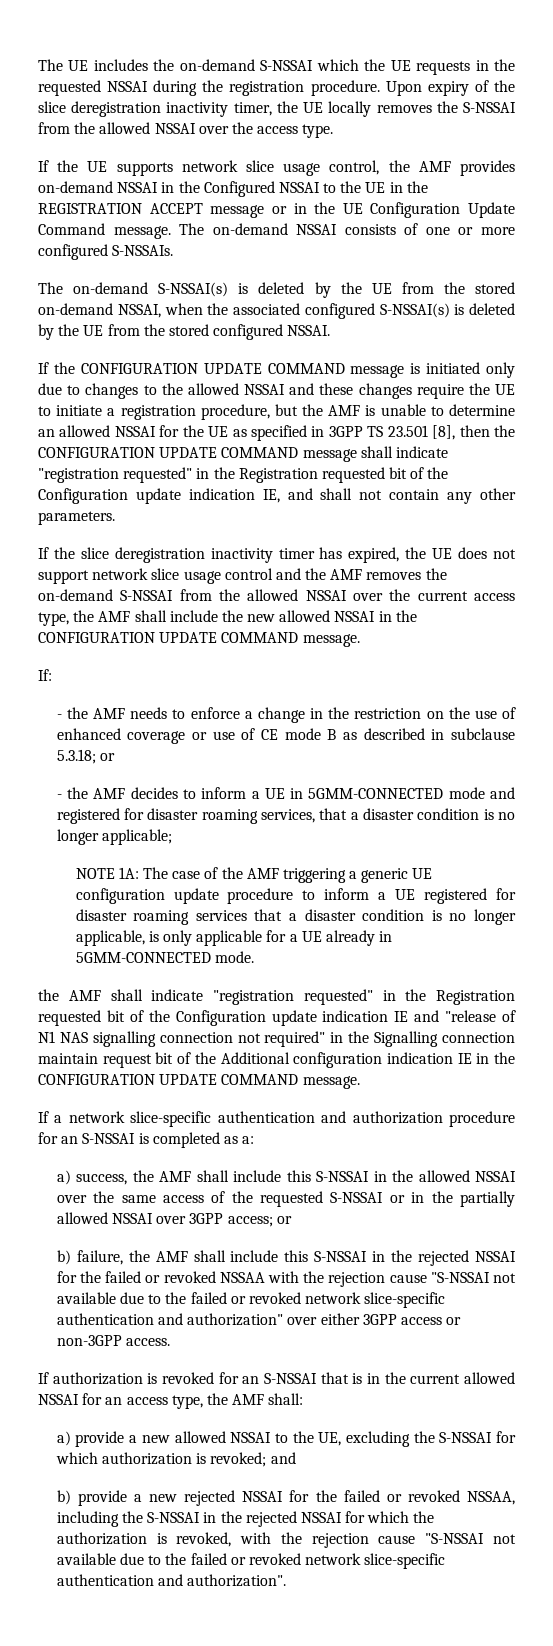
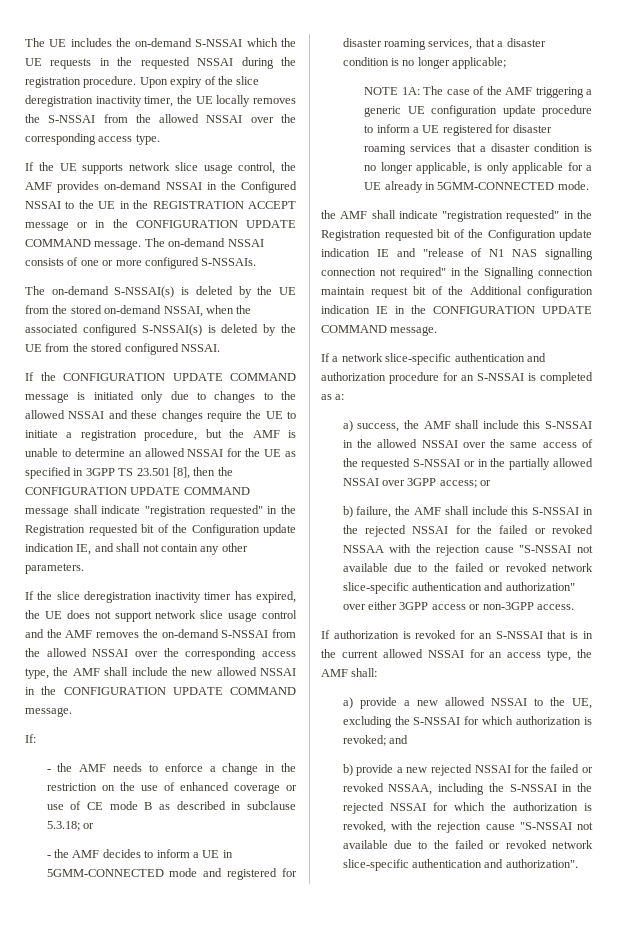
- Upon expiry of the slice deregistration inactivity timer, the UE locally removes the S-NSSAI from the allowed NSSAI over the access type.
+ Upon expiry of the slice deregistration inactivity timer, the UE locally removes the S-NSSAI from the allowed NSSAI over the corresponding access type.
- If the UE supports network slice usage control, the AMF provides on-demand NSSAI in the Configured NSSAI to the UE in the REGISTRATION ACCEPT message or in the UE Configuration Update Command message.
+ If the UE supports network slice usage control, the AMF provides on-demand NSSAI in the Configured NSSAI to the UE in the REGISTRATION ACCEPT message or in the CONFIGURATION UPDATE COMMAND message.
- If the slice deregistration inactivity timer has expired, the UE does not support network slice usage control and the AMF removes the on-demand S-NSSAI from the allowed NSSAI over the current access type, the AMF shall include the new allowed NSSAI in the CONFIGURATION UPDATE COMMAND message.
+ If the slice deregistration inactivity timer has expired, the UE does not support network slice usage control and the AMF removes the on-demand S-NSSAI from the allowed NSSAI over the corresponding access type, the AMF shall include the new allowed NSSAI in the CONFIGURATION UPDATE COMMAND message.

